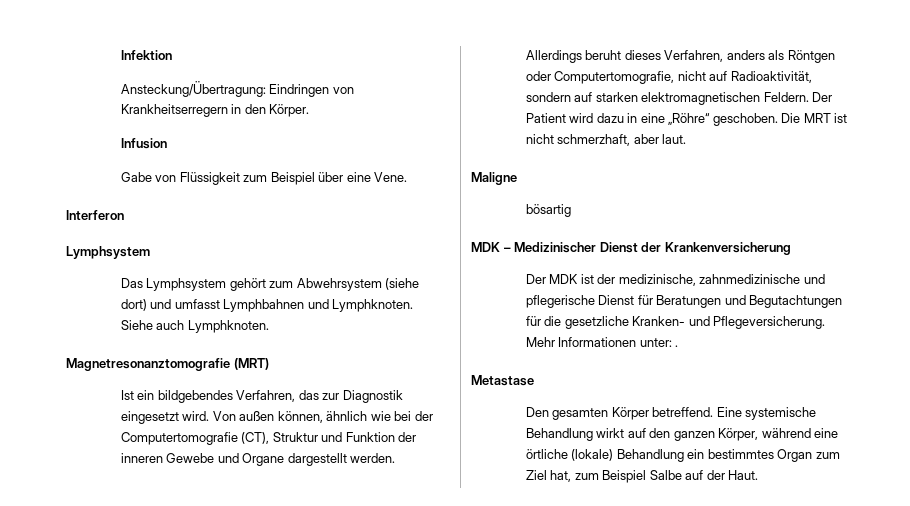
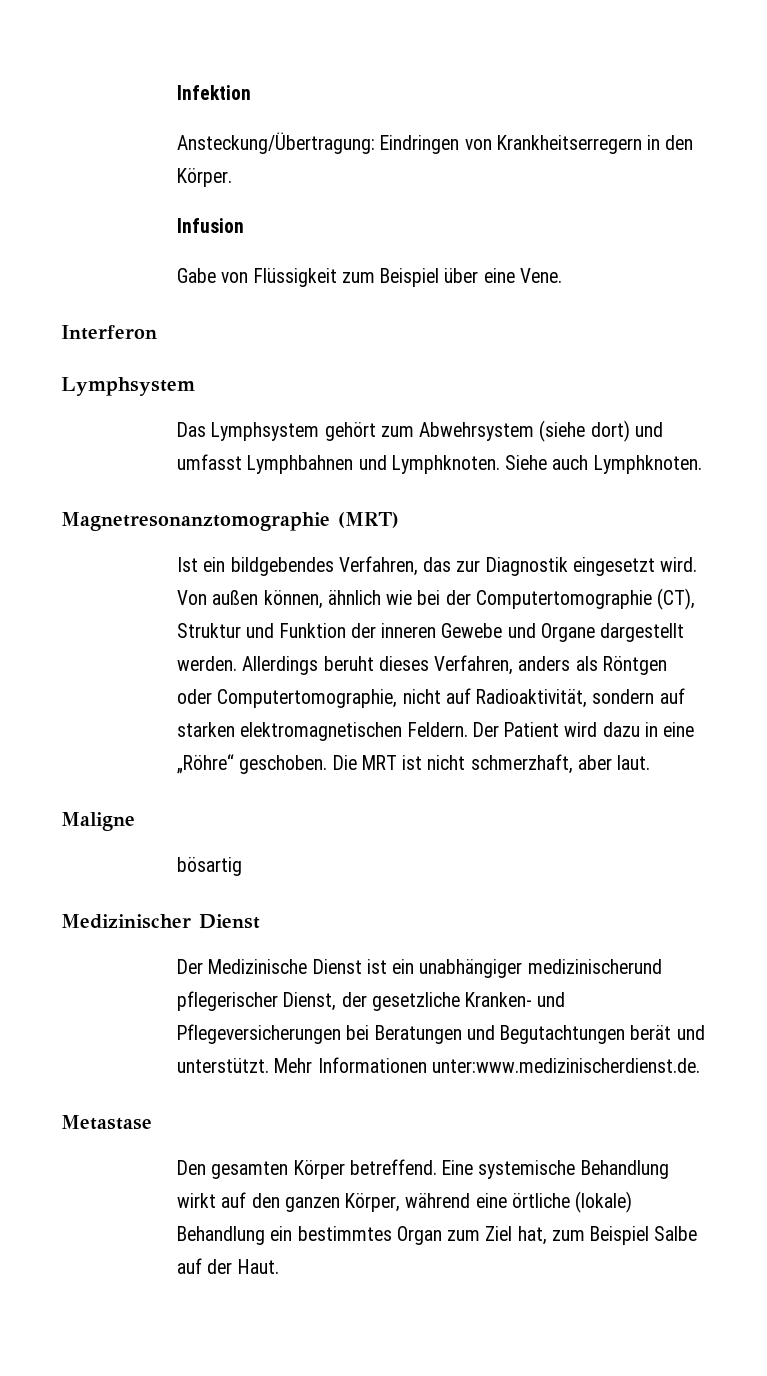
- Magnetresonanztomografie (MRT)
+ Magnetresonanztomographie (MRT)
- Von außen können, ähnlich wie bei der Computertomografie (CT), Struktur und Funktion der inneren Gewebe und Organe dargestellt werden.
+ Von außen können, ähnlich wie bei der Computertomographie (CT), Struktur und Funktion der inneren Gewebe und Organe dargestellt werden.
- Allerdings beruht dieses Verfahren, anders als Röntgen oder Computertomografie, nicht auf Radioaktivität, sondern auf starken elektromagnetischen Feldern.
+ Allerdings beruht dieses Verfahren, anders als Röntgen oder Computertomographie, nicht auf Radioaktivität, sondern auf starken elektromagnetischen Feldern.
- MDK – Medizinischer Dienst der Krankenversicherung
- Der MDK ist der medizinische, zahnmedizinische und pflegerische Dienst für Beratungen und Begutachtungen für die gesetzliche Kranken- und Pflegeversicherung. Mehr Informationen unter: .
+ Medizinischer Dienst
+ Der Medizinische Dienst ist ein unabhängiger medizinischerund pflegerischer Dienst, der gesetzliche Kranken- und Pflegeversicherungen bei Beratungen und Begutachtungen berät und unterstützt. Mehr Informationen unter:www.medizinischerdienst.de.

